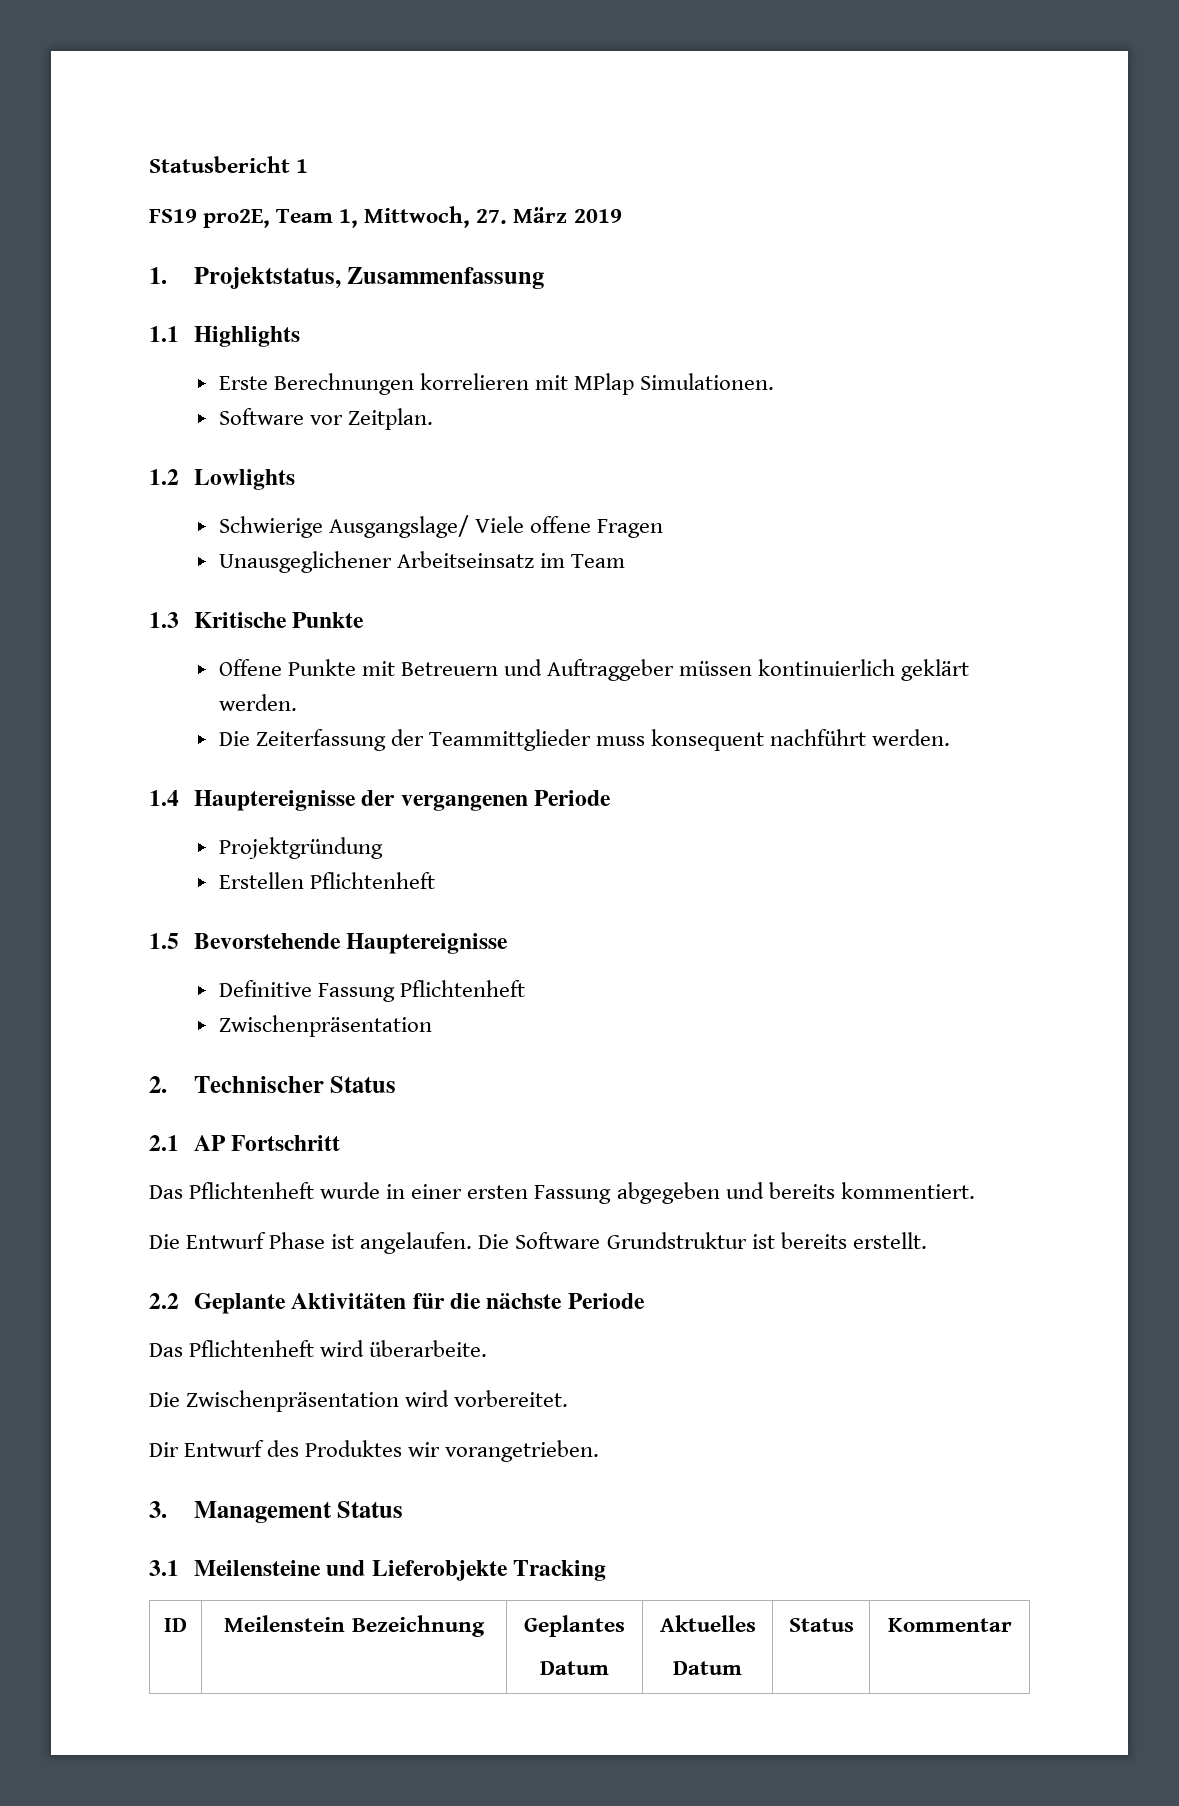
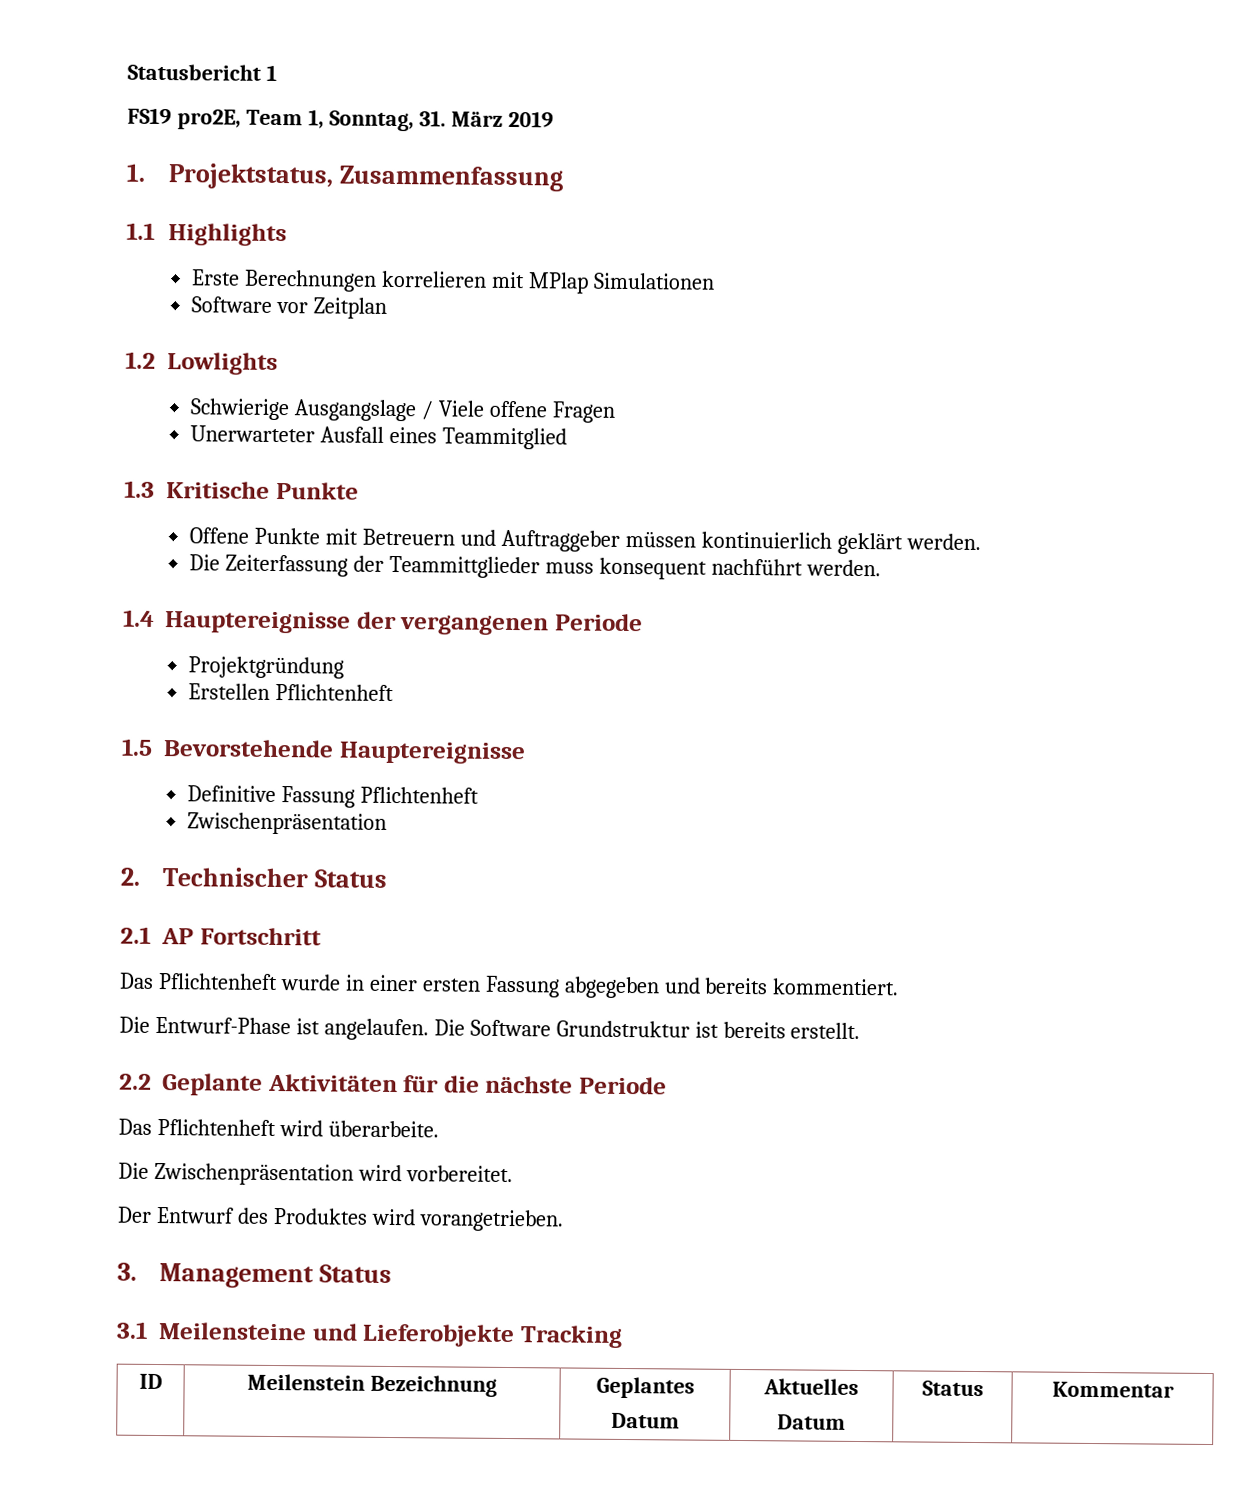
- FS19 pro2E, Team 1, Mittwoch, 27. März 2019
+ FS19 pro2E, Team 1, Sonntag, 31. März 2019
- Erste Berechnungen korrelieren mit MPlap Simulationen.
+ Erste Berechnungen korrelieren mit MPlap Simulationen
- Software vor Zeitplan.
+ Software vor Zeitplan
- Schwierige Ausgangslage/ Viele offene Fragen
+ Schwierige Ausgangslage / Viele offene Fragen
- Unausgeglichener Arbeitseinsatz im Team
+ Unerwarteter Ausfall eines Teammitglied
- Die Entwurf Phase ist angelaufen.
+ Die Entwurf-Phase ist angelaufen.
- Dir Entwurf des Produktes wir vorangetrieben.
+ Der Entwurf des Produktes wird vorangetrieben.

